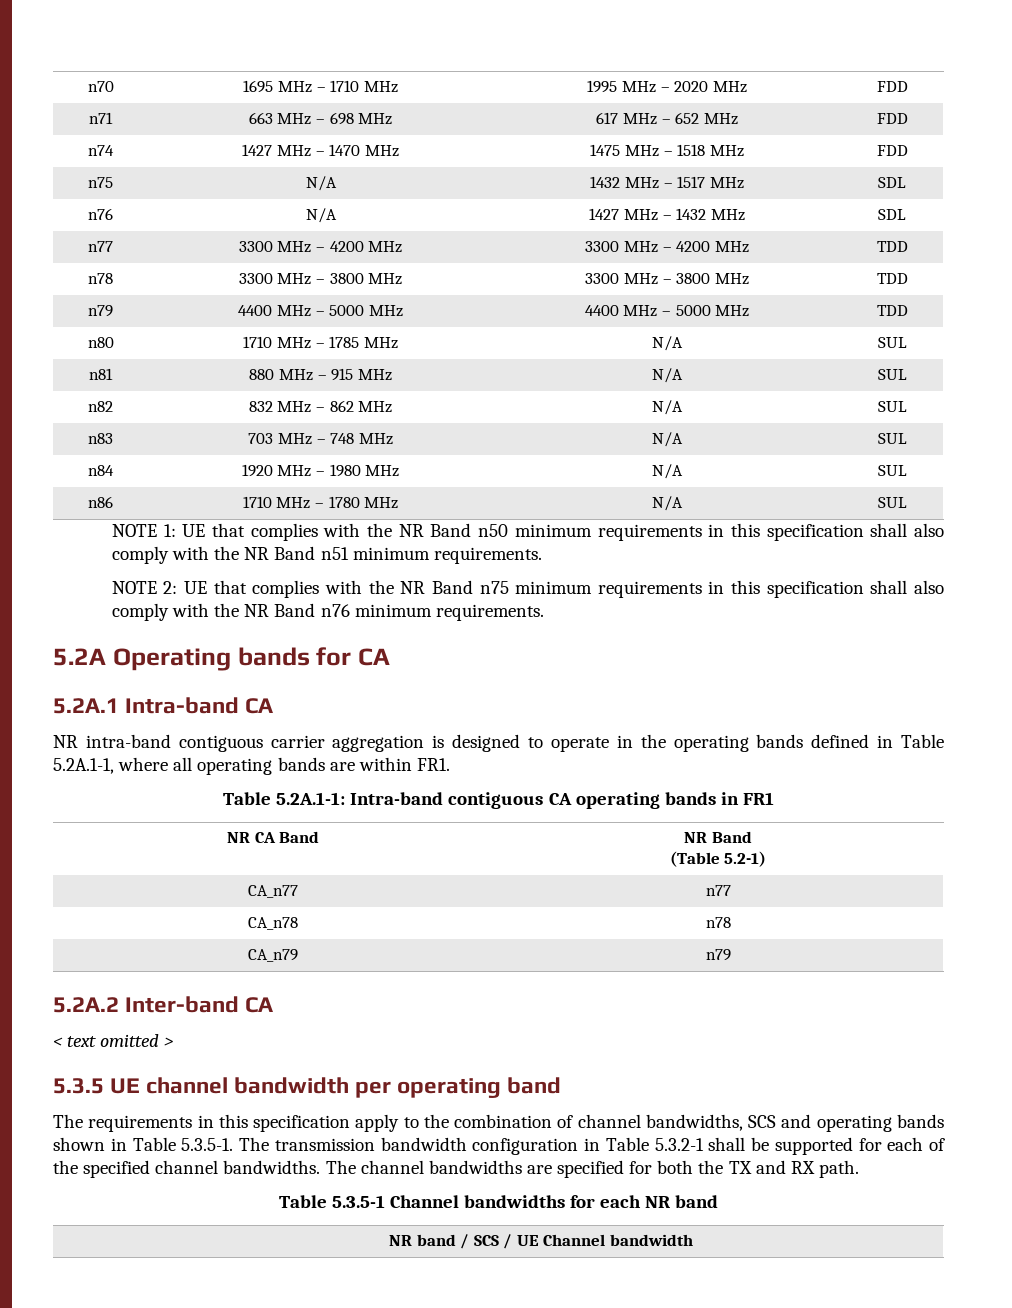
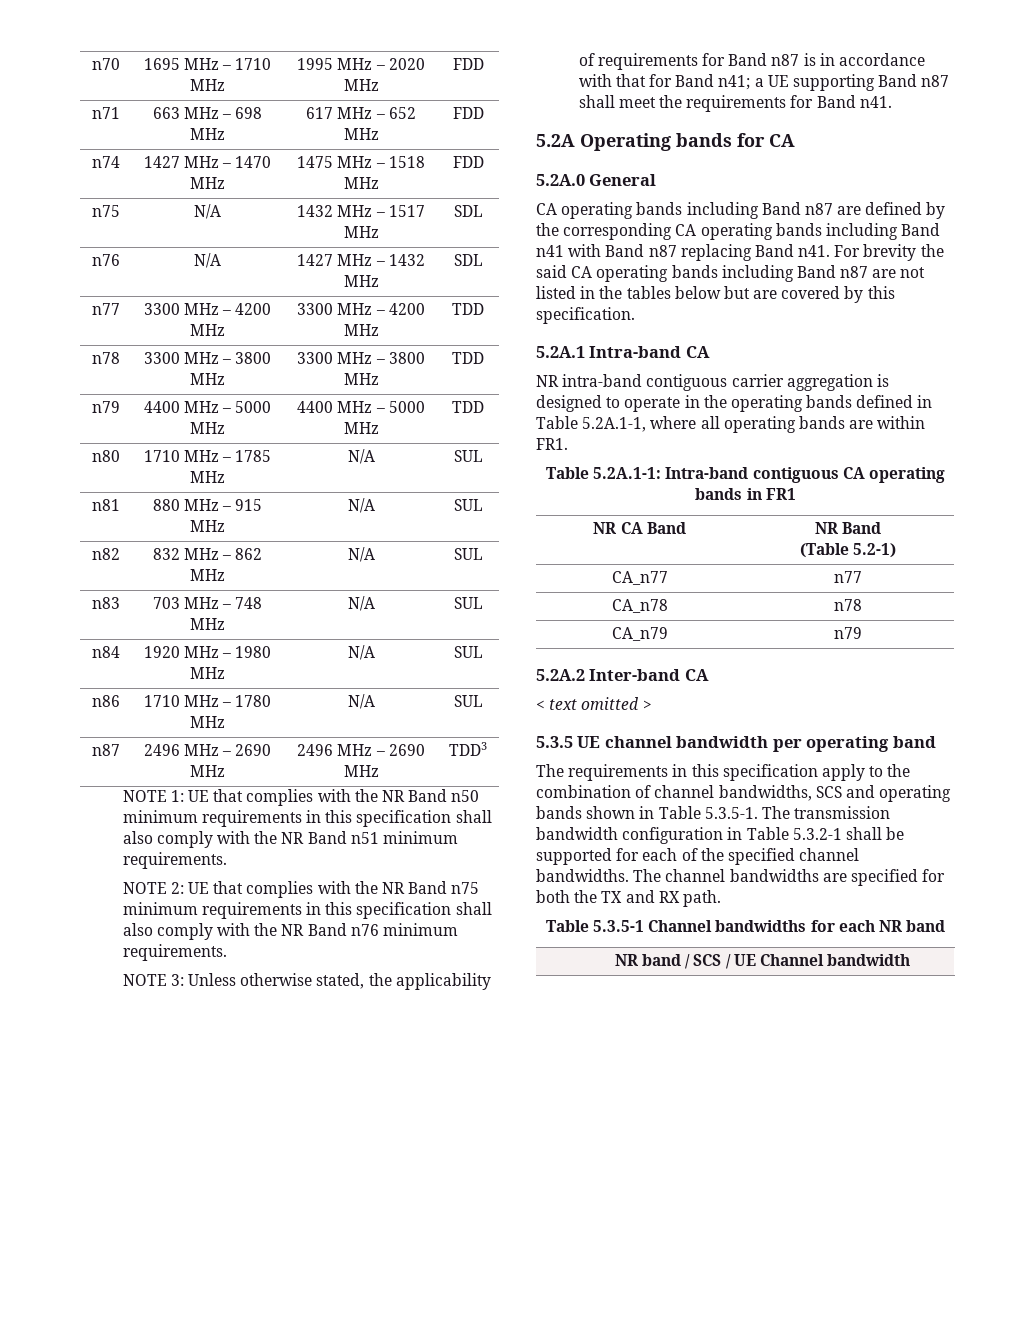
+ n87 | 2496 MHz – 2690 MHz | 2496 MHz – 2690 MHz | TDD3
+ NOTE 3: Unless otherwise stated, the applicability of requirements for Band n87 is in accordance with that for Band n41; a UE supporting Band n87 shall meet the requirements for Band n41.
+ 5.2A.0 General
+ CA operating bands including Band n87 are defined by the corresponding CA operating bands including Band n41 with Band n87 replacing Band n41. For brevity the said CA operating bands including Band n87 are not listed in the tables below but are covered by this specification.

